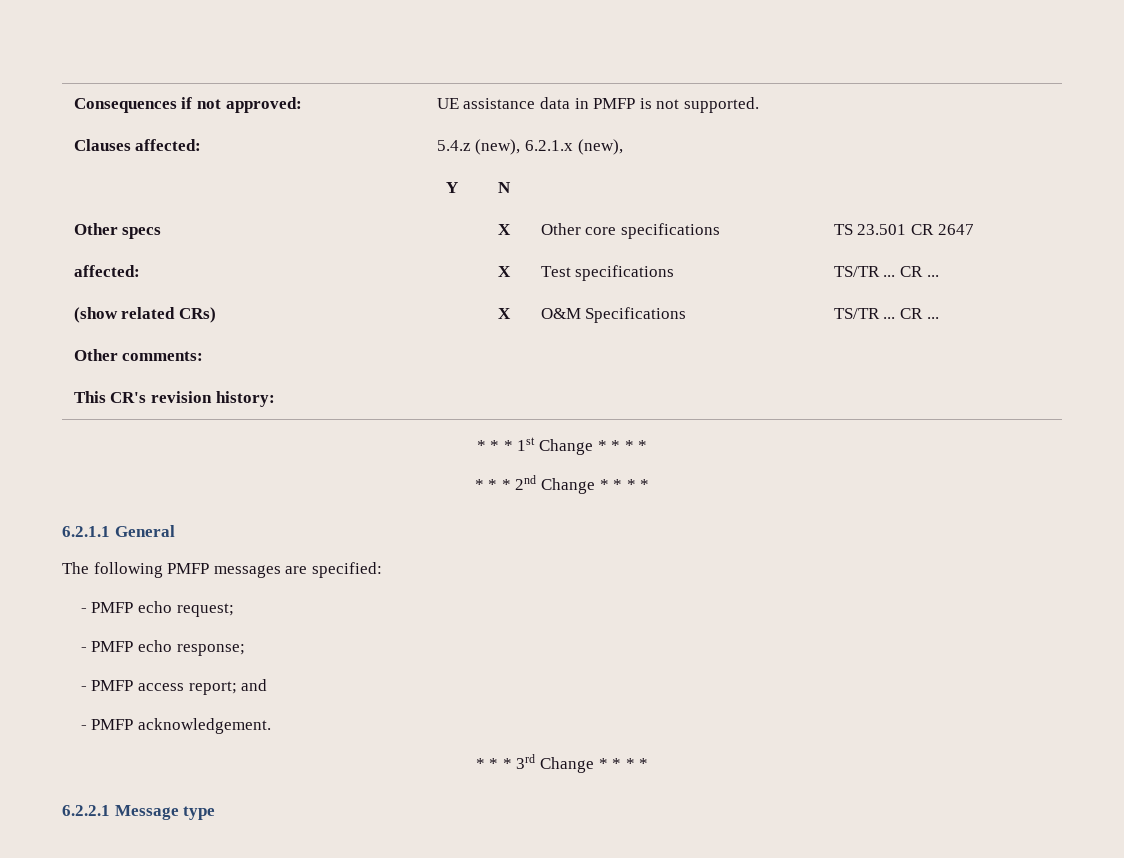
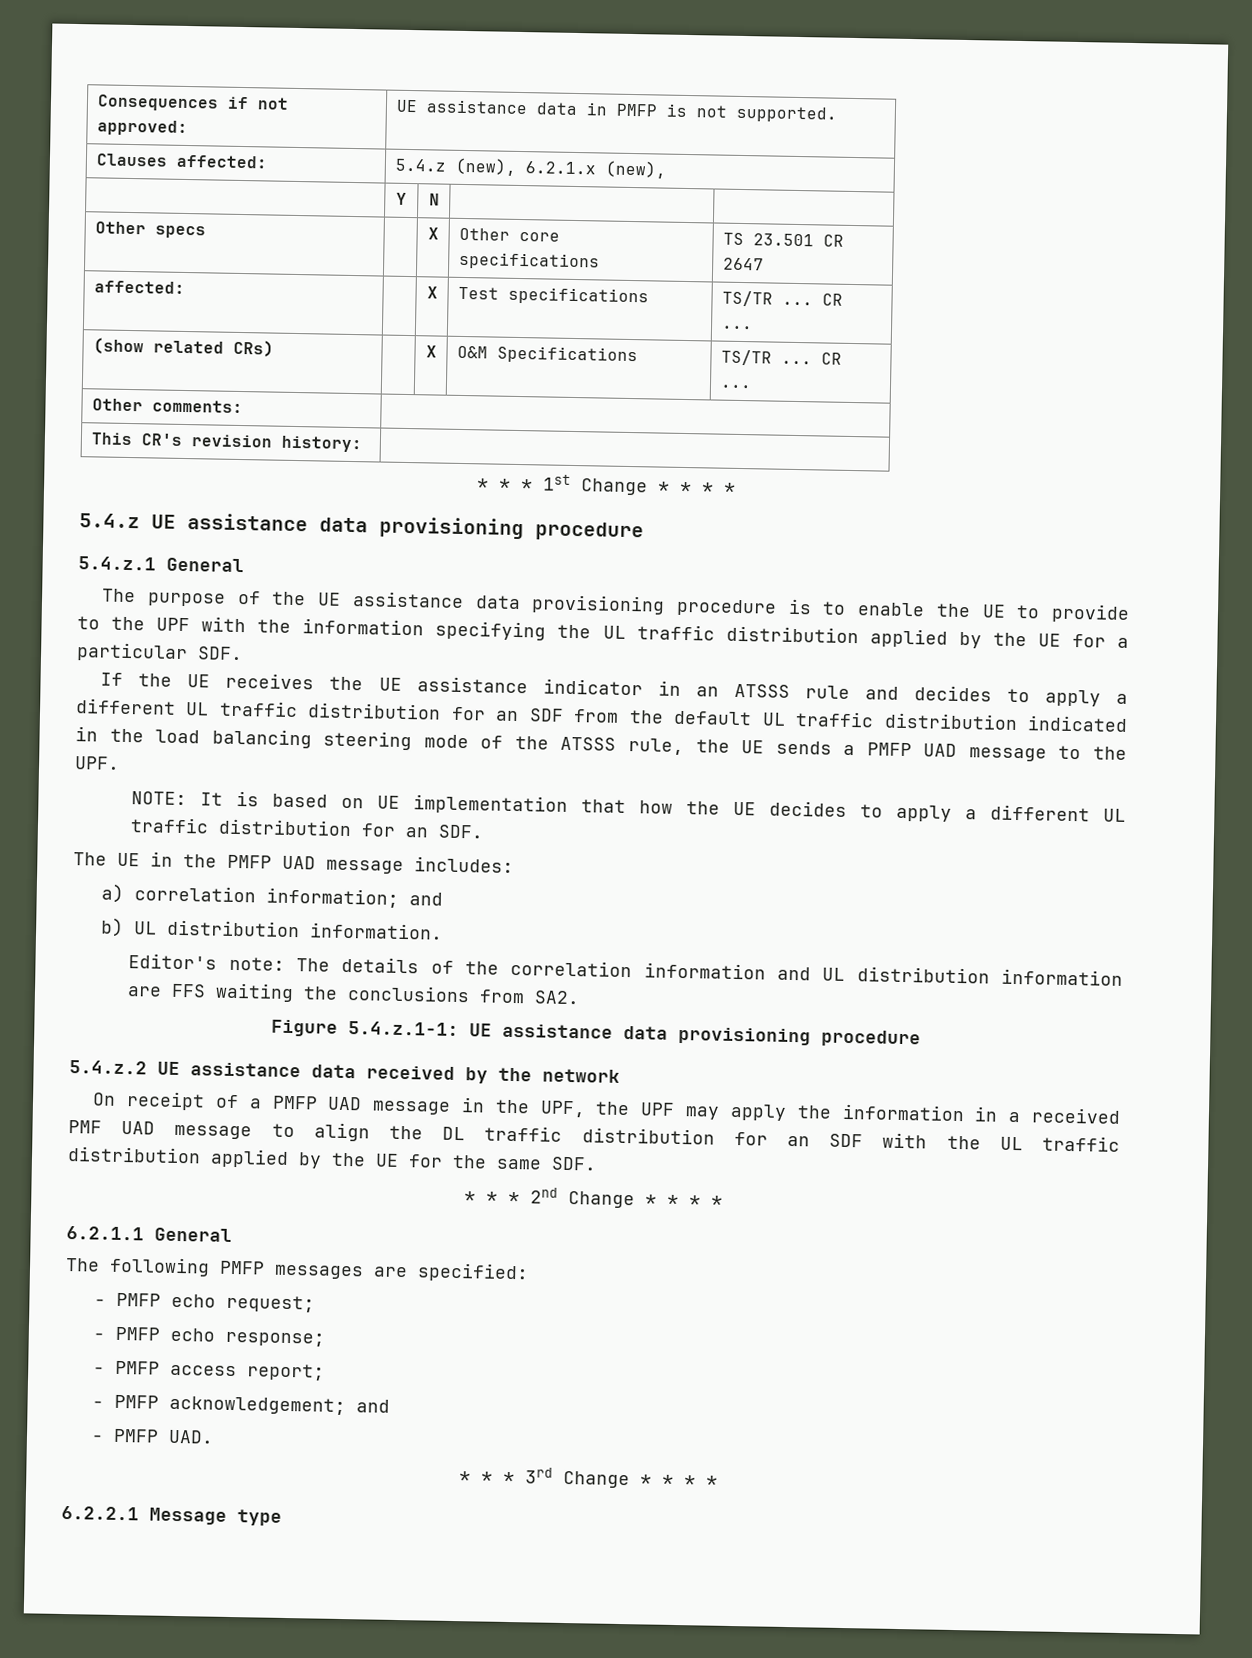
+ 5.4.z UE assistance data provisioning procedure
+ 5.4.z.1 General
+ The purpose of the UE assistance data provisioning procedure is to enable the UE to provide to the UPF with the information specifying the UL traffic distribution applied by the UE for a particular SDF.
+ If the UE receives the UE assistance indicator in an ATSSS rule and decides to apply a different UL traffic distribution for an SDF from the default UL traffic distribution indicated in the load balancing steering mode of the ATSSS rule, the UE sends a PMFP UAD message to the UPF.
+ NOTE: It is based on UE implementation that how the UE decides to apply a different UL traffic distribution for an SDF.
+ The UE in the PMFP UAD message includes:
+ a) correlation information; and
+ b) UL distribution information.
+ Editor's note: The details of the correlation information and UL distribution information are FFS waiting the conclusions from SA2.
+ Figure 5.4.z.1-1: UE assistance data provisioning procedure
+ 5.4.z.2 UE assistance data received by the network
+ On receipt of a PMFP UAD message in the UPF, the UPF may apply the information in a received PMF UAD message to align the DL traffic distribution for an SDF with the UL traffic distribution applied by the UE for the same SDF.
- - PMFP access report; and
+ - PMFP access report;
+ - PMFP acknowledgement; and
- - PMFP acknowledgement.
+ - PMFP UAD.

